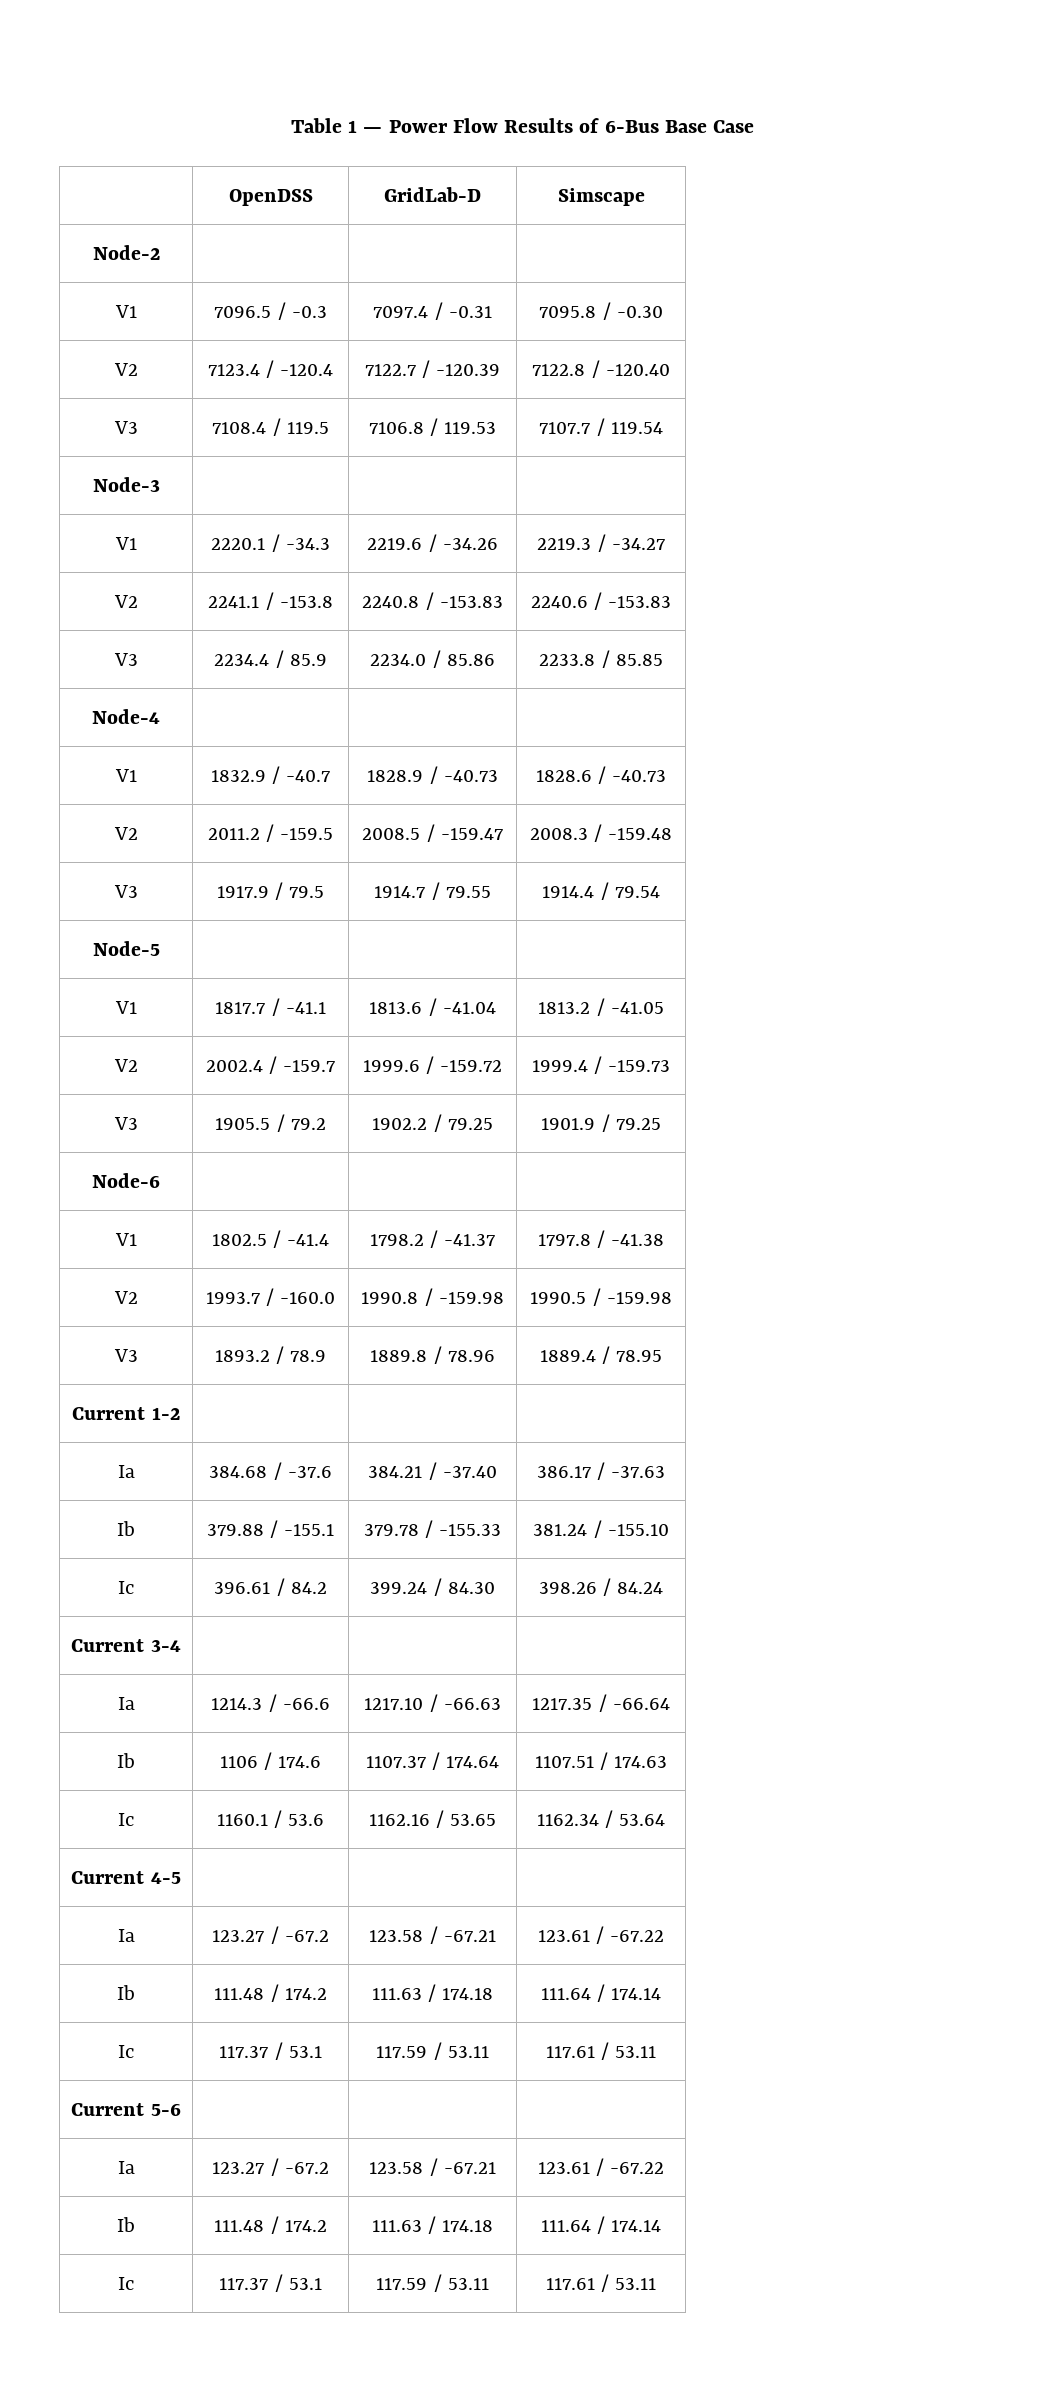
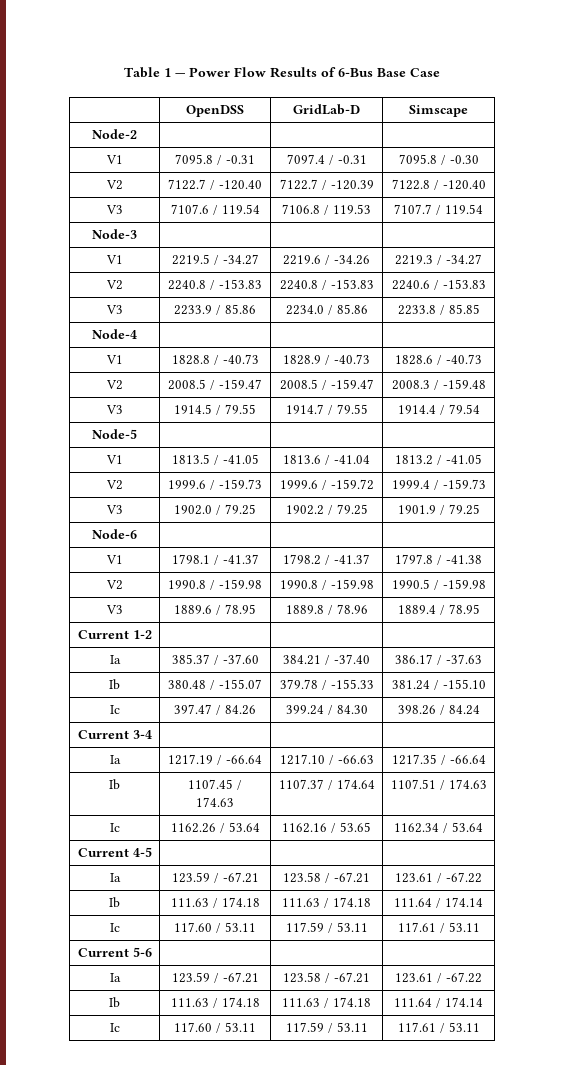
- V1 | 7096.5 / -0.3 | 7097.4 / -0.31 | 7095.8 / -0.30
+ V1 | 7095.8 / -0.31 | 7097.4 / -0.31 | 7095.8 / -0.30
- V2 | 7123.4 / -120.4 | 7122.7 / -120.39 | 7122.8 / -120.40
+ V2 | 7122.7 / -120.40 | 7122.7 / -120.39 | 7122.8 / -120.40
- V3 | 7108.4 / 119.5 | 7106.8 / 119.53 | 7107.7 / 119.54
+ V3 | 7107.6 / 119.54 | 7106.8 / 119.53 | 7107.7 / 119.54
- V1 | 2220.1 / -34.3 | 2219.6 / -34.26 | 2219.3 / -34.27
+ V1 | 2219.5 / -34.27 | 2219.6 / -34.26 | 2219.3 / -34.27
- V2 | 2241.1 / -153.8 | 2240.8 / -153.83 | 2240.6 / -153.83
+ V2 | 2240.8 / -153.83 | 2240.8 / -153.83 | 2240.6 / -153.83
- V3 | 2234.4 / 85.9 | 2234.0 / 85.86 | 2233.8 / 85.85
+ V3 | 2233.9 / 85.86 | 2234.0 / 85.86 | 2233.8 / 85.85
- V1 | 1832.9 / -40.7 | 1828.9 / -40.73 | 1828.6 / -40.73
+ V1 | 1828.8 / -40.73 | 1828.9 / -40.73 | 1828.6 / -40.73
- V2 | 2011.2 / -159.5 | 2008.5 / -159.47 | 2008.3 / -159.48
+ V2 | 2008.5 / -159.47 | 2008.5 / -159.47 | 2008.3 / -159.48
- V3 | 1917.9 / 79.5 | 1914.7 / 79.55 | 1914.4 / 79.54
+ V3 | 1914.5 / 79.55 | 1914.7 / 79.55 | 1914.4 / 79.54
- V1 | 1817.7 / -41.1 | 1813.6 / -41.04 | 1813.2 / -41.05
+ V1 | 1813.5 / -41.05 | 1813.6 / -41.04 | 1813.2 / -41.05
- V2 | 2002.4 / -159.7 | 1999.6 / -159.72 | 1999.4 / -159.73
+ V2 | 1999.6 / -159.73 | 1999.6 / -159.72 | 1999.4 / -159.73
- V3 | 1905.5 / 79.2 | 1902.2 / 79.25 | 1901.9 / 79.25
+ V3 | 1902.0 / 79.25 | 1902.2 / 79.25 | 1901.9 / 79.25
- V1 | 1802.5 / -41.4 | 1798.2 / -41.37 | 1797.8 / -41.38
+ V1 | 1798.1 / -41.37 | 1798.2 / -41.37 | 1797.8 / -41.38
- V2 | 1993.7 / -160.0 | 1990.8 / -159.98 | 1990.5 / -159.98
+ V2 | 1990.8 / -159.98 | 1990.8 / -159.98 | 1990.5 / -159.98
- V3 | 1893.2 / 78.9 | 1889.8 / 78.96 | 1889.4 / 78.95
+ V3 | 1889.6 / 78.95 | 1889.8 / 78.96 | 1889.4 / 78.95
- Ia | 384.68 / -37.6 | 384.21 / -37.40 | 386.17 / -37.63
+ Ia | 385.37 / -37.60 | 384.21 / -37.40 | 386.17 / -37.63
- Ib | 379.88 / -155.1 | 379.78 / -155.33 | 381.24 / -155.10
+ Ib | 380.48 / -155.07 | 379.78 / -155.33 | 381.24 / -155.10
- Ic | 396.61 / 84.2 | 399.24 / 84.30 | 398.26 / 84.24
+ Ic | 397.47 / 84.26 | 399.24 / 84.30 | 398.26 / 84.24
- Ia | 1214.3 / -66.6 | 1217.10 / -66.63 | 1217.35 / -66.64
+ Ia | 1217.19 / -66.64 | 1217.10 / -66.63 | 1217.35 / -66.64
- Ib | 1106 / 174.6 | 1107.37 / 174.64 | 1107.51 / 174.63
+ Ib | 1107.45 / 174.63 | 1107.37 / 174.64 | 1107.51 / 174.63
- Ic | 1160.1 / 53.6 | 1162.16 / 53.65 | 1162.34 / 53.64
+ Ic | 1162.26 / 53.64 | 1162.16 / 53.65 | 1162.34 / 53.64
  Current 4-5 | | |
- Ia | 123.27 / -67.2 | 123.58 / -67.21 | 123.61 / -67.22
- Ib | 111.48 / 174.2 | 111.63 / 174.18 | 111.64 / 174.14
- Ic | 117.37 / 53.1 | 117.59 / 53.11 | 117.61 / 53.11
+ Ia | 123.59 / -67.21 | 123.58 / -67.21 | 123.61 / -67.22
+ Ib | 111.63 / 174.18 | 111.63 / 174.18 | 111.64 / 174.14
+ Ic | 117.60 / 53.11 | 117.59 / 53.11 | 117.61 / 53.11
  Current 5-6 | | |
- Ia | 123.27 / -67.2 | 123.58 / -67.21 | 123.61 / -67.22
- Ib | 111.48 / 174.2 | 111.63 / 174.18 | 111.64 / 174.14
- Ic | 117.37 / 53.1 | 117.59 / 53.11 | 117.61 / 53.11
+ Ia | 123.59 / -67.21 | 123.58 / -67.21 | 123.61 / -67.22
+ Ib | 111.63 / 174.18 | 111.63 / 174.18 | 111.64 / 174.14
+ Ic | 117.60 / 53.11 | 117.59 / 53.11 | 117.61 / 53.11

